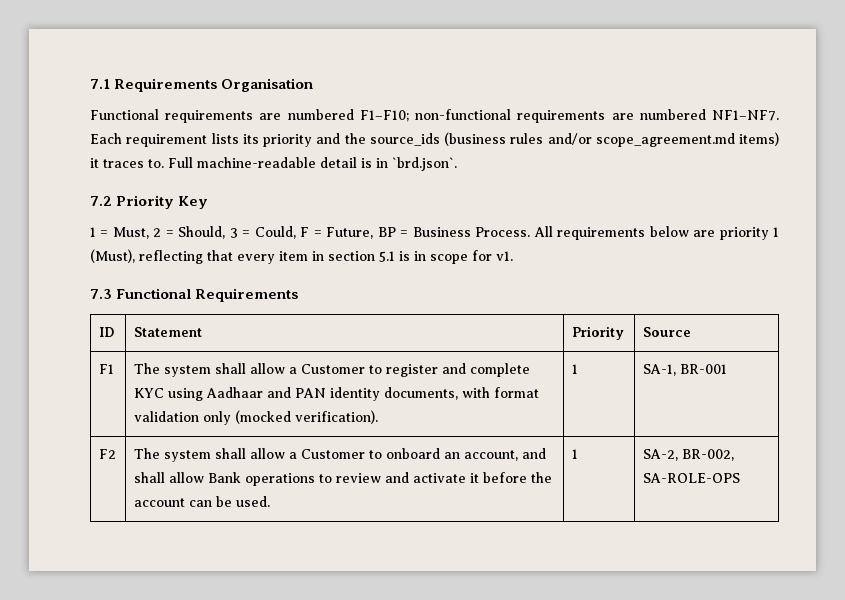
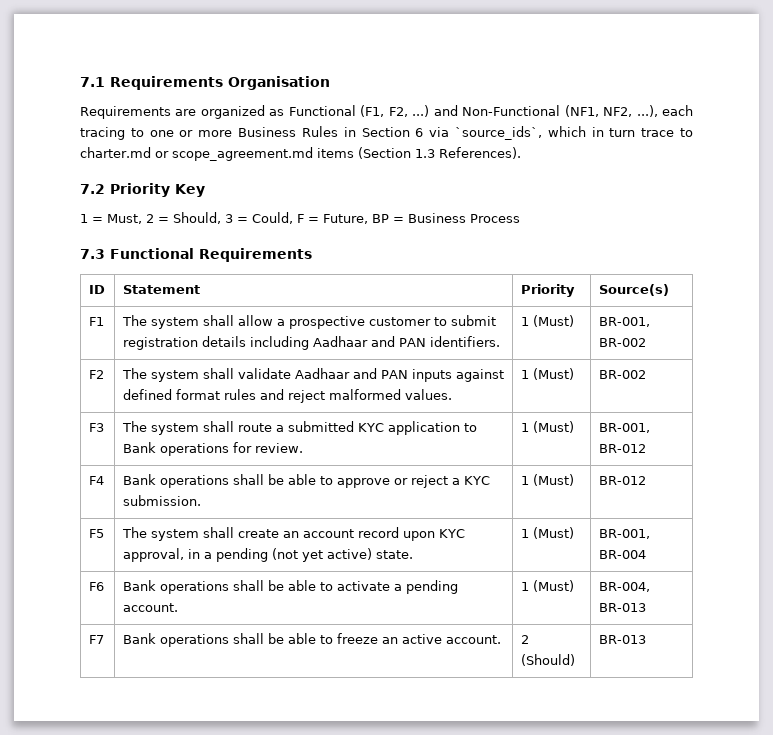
- Functional requirements are numbered F1–F10; non-functional requirements are numbered NF1–NF7. Each requirement lists its priority and the source_ids (business rules and/or scope_agreement.md items) it traces to. Full machine-readable detail is in `brd.json`.
+ Requirements are organized as Functional (F1, F2, ...) and Non-Functional (NF1, NF2, ...), each tracing to one or more Business Rules in Section 6 via `source_ids`, which in turn trace to charter.md or scope_agreement.md items (Section 1.3 References).
- 1 = Must, 2 = Should, 3 = Could, F = Future, BP = Business Process. All requirements below are priority 1 (Must), reflecting that every item in section 5.1 is in scope for v1.
+ 1 = Must, 2 = Should, 3 = Could, F = Future, BP = Business Process
- ID | Statement | Priority | Source
+ ID | Statement | Priority | Source(s)
- F1 | The system shall allow a Customer to register and complete KYC using Aadhaar and PAN identity documents, with format validation only (mocked verification). | 1 | SA-1, BR-001
- F2 | The system shall allow a Customer to onboard an account, and shall allow Bank operations to review and activate it before the account can be used. | 1 | SA-2, BR-002, SA-ROLE-OPS
+ F1 | The system shall allow a prospective customer to submit registration details including Aadhaar and PAN identifiers. | 1 (Must) | BR-001, BR-002
+ F2 | The system shall validate Aadhaar and PAN inputs against defined format rules and reject malformed values. | 1 (Must) | BR-002
+ F3 | The system shall route a submitted KYC application to Bank operations for review. | 1 (Must) | BR-001, BR-012
+ F4 | Bank operations shall be able to approve or reject a KYC submission. | 1 (Must) | BR-012
+ F5 | The system shall create an account record upon KYC approval, in a pending (not yet active) state. | 1 (Must) | BR-001, BR-004
+ F6 | Bank operations shall be able to activate a pending account. | 1 (Must) | BR-004, BR-013
+ F7 | Bank operations shall be able to freeze an active account. | 2 (Should) | BR-013

